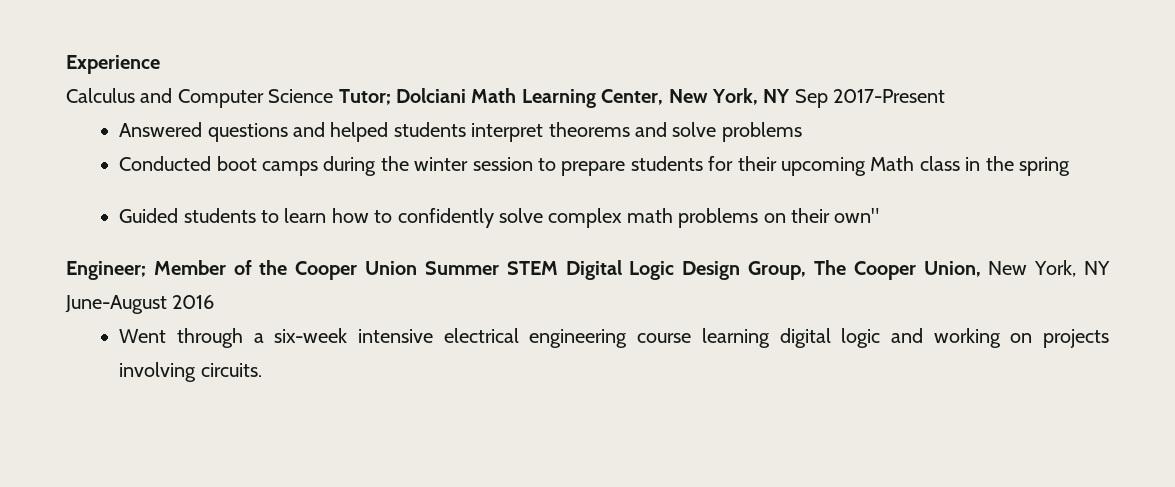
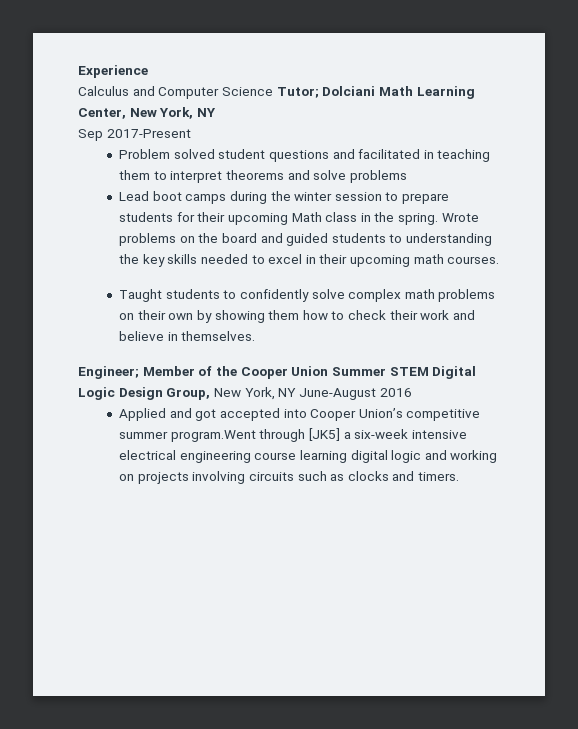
- Calculus and Computer Science Tutor; Dolciani Math Learning Center, New York, NY Sep 2017-Present
+ Calculus and Computer Science Tutor; Dolciani Math Learning Center, New York, NY
+ Sep 2017-Present
- Answered questions and helped students interpret theorems and solve problems
+ Problem solved student questions and facilitated in teaching them to interpret theorems and solve problems
- Conducted boot camps during the winter session to prepare students for their upcoming Math class in the spring
- Guided students to learn how to confidently solve complex math problems on their own"
+ Lead boot camps during the winter session to prepare students for their upcoming Math class in the spring. Wrote problems on the board and guided students to understanding the key skills needed to excel in their upcoming math courses.
+ Taught students to confidently solve complex math problems on their own by showing them how to check their work and believe in themselves.
- Engineer; Member of the Cooper Union Summer STEM Digital Logic Design Group, The Cooper Union, New York, NY June-August 2016
+ Engineer; Member of the Cooper Union Summer STEM Digital Logic Design Group, New York, NY June-August 2016
- Went through a six-week intensive electrical engineering course learning digital logic and working on projects involving circuits.
+ Applied and got accepted into Cooper Union’s competitive summer program.Went through [JK5] a six-week intensive electrical engineering course learning digital logic and working on projects involving circuits such as clocks and timers.

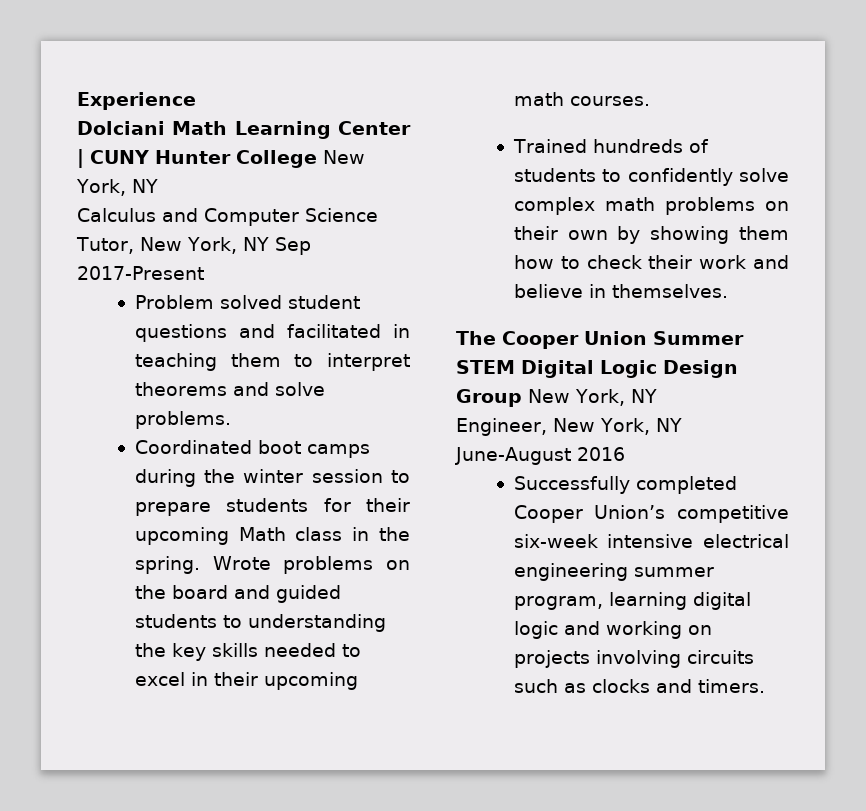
+ Dolciani Math Learning Center | CUNY Hunter College New York, NY
- Calculus and Computer Science Tutor; Dolciani Math Learning Center, New York, NY
- Sep 2017-Present
+ Calculus and Computer Science Tutor, New York, NY Sep 2017-Present
- Problem solved student questions and facilitated in teaching them to interpret theorems and solve problems
- Lead boot camps during the winter session to prepare students for their upcoming Math class in the spring.
+ Problem solved student questions and facilitated in teaching them to interpret theorems and solve problems.
+ Coordinated boot camps during the winter session to prepare students for their upcoming Math class in the spring.
- Taught students to confidently solve complex math problems on their own by showing them how to check their work and believe in themselves.
+ Trained hundreds of students to confidently solve complex math problems on their own by showing them how to check their work and believe in themselves.
- Engineer; Member of the Cooper Union Summer STEM Digital Logic Design Group, New York, NY June-August 2016
+ The Cooper Union Summer STEM Digital Logic Design Group New York, NY
+ Engineer, New York, NY June-August 2016
- Applied and got accepted into Cooper Union’s competitive summer program.Went through [JK5] a six-week intensive electrical engineering course learning digital logic and working on projects involving circuits such as clocks and timers.
+ Successfully completed Cooper Union’s competitive six-week intensive electrical engineering summer program, learning digital logic and working on projects involving circuits such as clocks and timers.

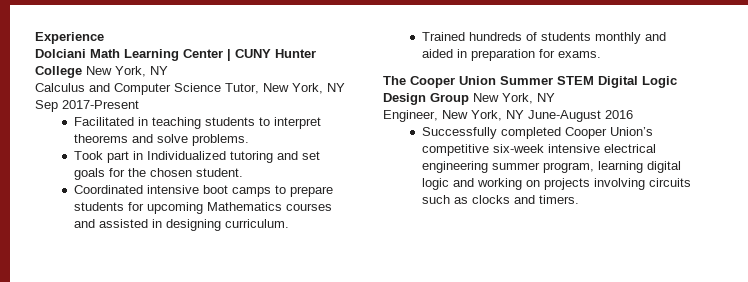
- Problem solved student questions and facilitated in teaching them to interpret theorems and solve problems.
+ Facilitated in teaching students to interpret theorems and solve problems.
+ Took part in Individualized tutoring and set goals for the chosen student.
- Coordinated boot camps during the winter session to prepare students for their upcoming Math class in the spring. Wrote problems on the board and guided students to understanding the key skills needed to excel in their upcoming math courses.
- Trained hundreds of students to confidently solve complex math problems on their own by showing them how to check their work and believe in themselves.
+ Coordinated intensive boot camps to prepare students for upcoming Mathematics courses and assisted in designing curriculum.
+ Trained hundreds of students monthly and aided in preparation for exams.

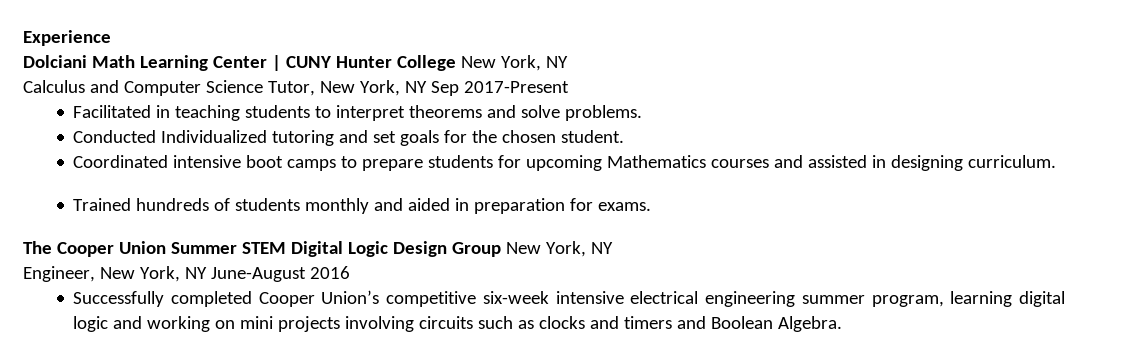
- Took part in Individualized tutoring and set goals for the chosen student.
+ Conducted Individualized tutoring and set goals for the chosen student.
- Successfully completed Cooper Union’s competitive six-week intensive electrical engineering summer program, learning digital logic and working on projects involving circuits such as clocks and timers.
+ Successfully completed Cooper Union’s competitive six-week intensive electrical engineering summer program, learning digital logic and working on mini projects involving circuits such as clocks and timers and Boolean Algebra.

